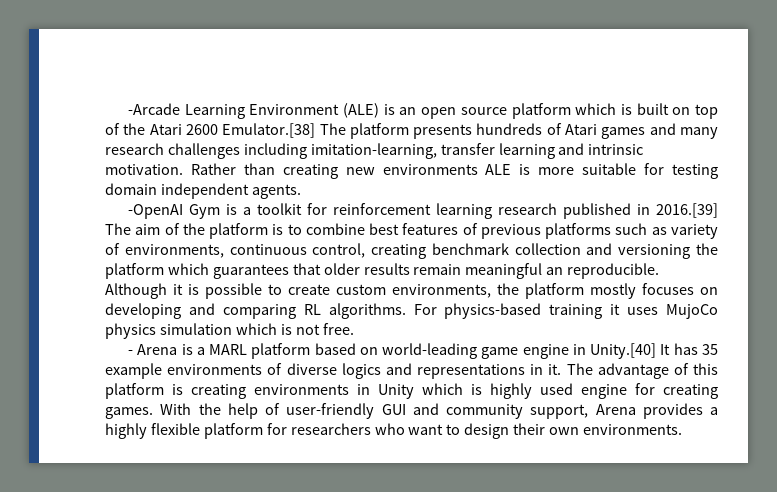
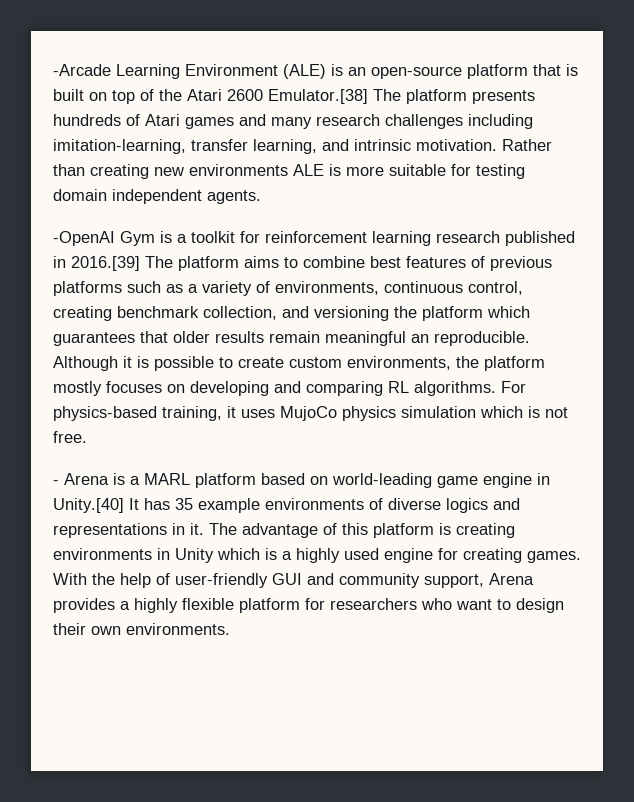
- -Arcade Learning Environment (ALE) is an open source platform which is built on top of the Atari 2600 Emulator.[38] The platform presents hundreds of Atari games and many research challenges including imitation-learning, transfer learning and intrinsic motivation.
+ -Arcade Learning Environment (ALE) is an open-source platform that is built on top of the Atari 2600 Emulator.[38] The platform presents hundreds of Atari games and many research challenges including imitation-learning, transfer learning, and intrinsic motivation.
- -OpenAI Gym is a toolkit for reinforcement learning research published in 2016.[39] The aim of the platform is to combine best features of previous platforms such as variety of environments, continuous control, creating benchmark collection and versioning the platform which guarantees that older results remain meaningful an reproducible.
+ -OpenAI Gym is a toolkit for reinforcement learning research published in 2016.[39] The platform aims to combine best features of previous platforms such as a variety of environments, continuous control, creating benchmark collection, and versioning the platform which guarantees that older results remain meaningful an reproducible.
- For physics-based training it uses MujoCo physics simulation which is not free.
+ For physics-based training, it uses MujoCo physics simulation which is not free.
- The advantage of this platform is creating environments in Unity which is highly used engine for creating games.
+ The advantage of this platform is creating environments in Unity which is a highly used engine for creating games.

